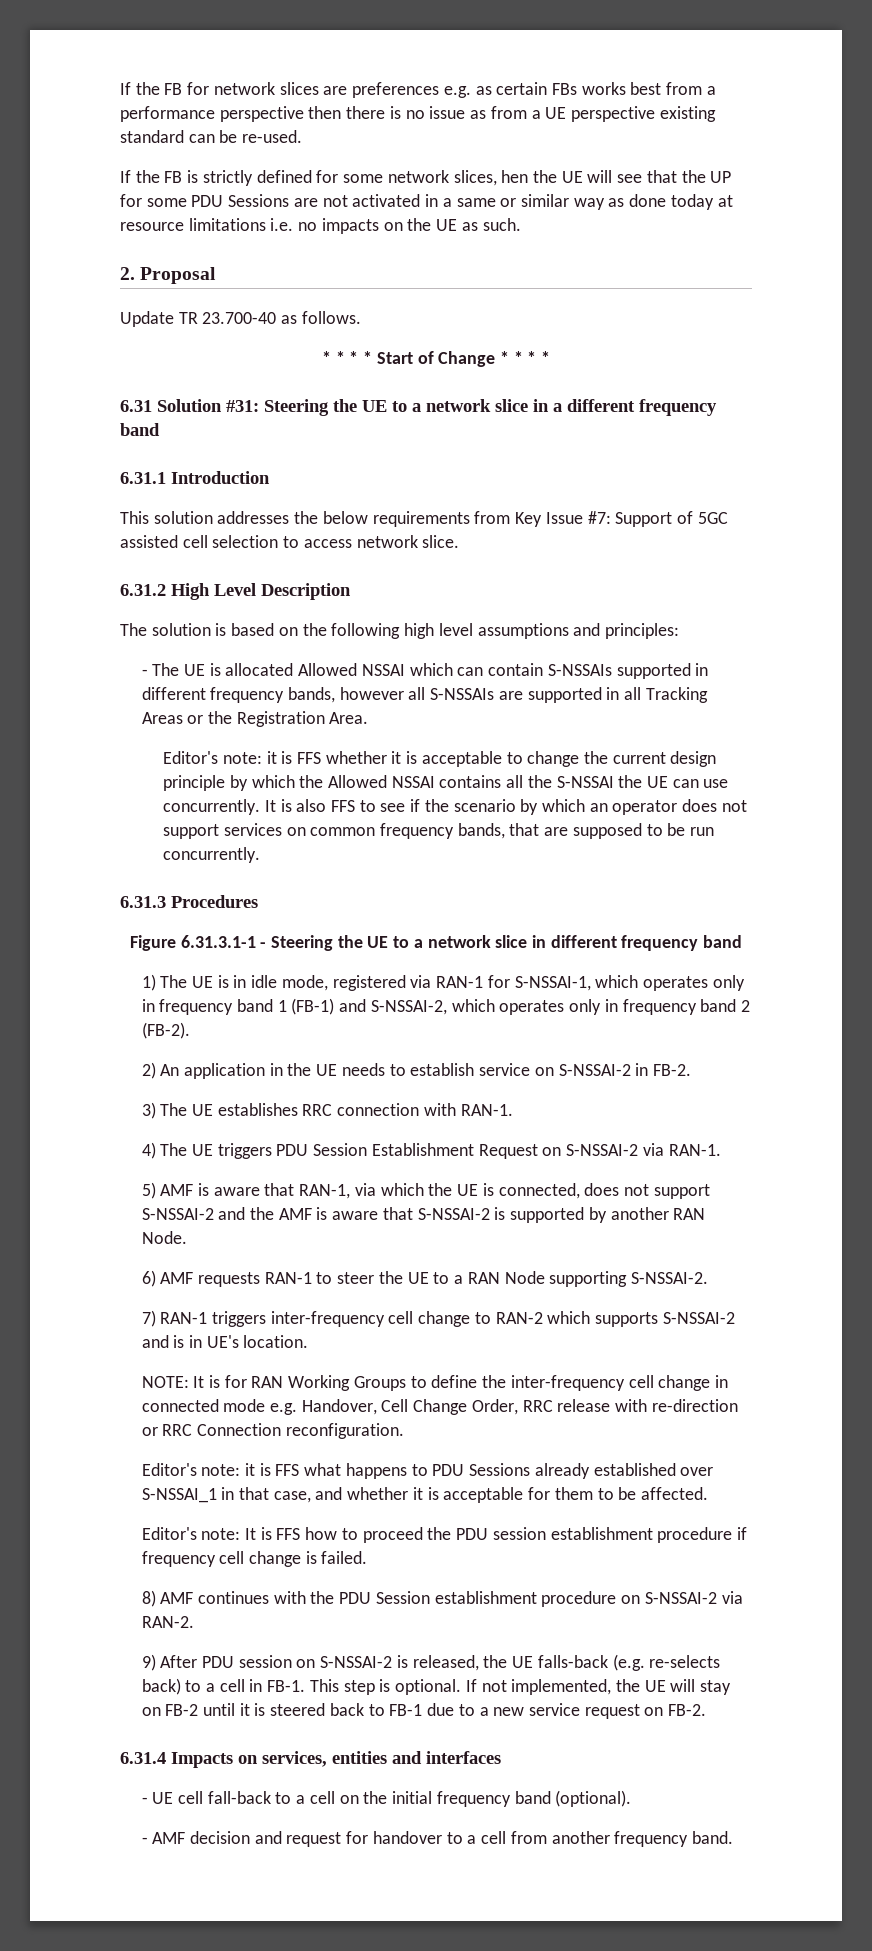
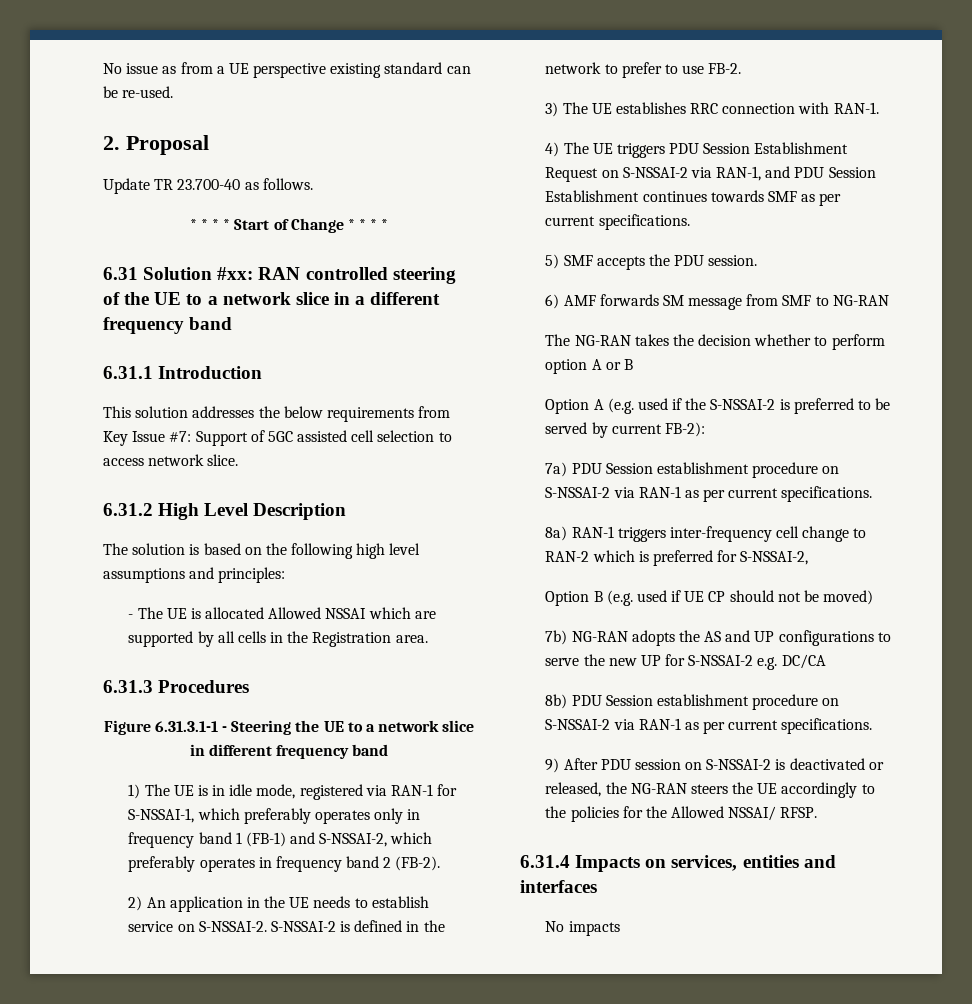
- If the FB for network slices are preferences e.g. as certain FBs works best from a performance perspective then there is no issue as from a UE perspective existing standard can be re-used.
+ No issue as from a UE perspective existing standard can be re-used.
- If the FB is strictly defined for some network slices, hen the UE will see that the UP for some PDU Sessions are not activated in a same or similar way as done today at resource limitations i.e. no impacts on the UE as such.
- 6.31 Solution #31: Steering the UE to a network slice in a different frequency band
+ 6.31 Solution #xx: RAN controlled steering of the UE to a network slice in a different frequency band
- - The UE is allocated Allowed NSSAI which can contain S-NSSAIs supported in different frequency bands, however all S-NSSAIs are supported in all Tracking Areas or the Registration Area.
- Editor's note: it is FFS whether it is acceptable to change the current design principle by which the Allowed NSSAI contains all the S-NSSAI the UE can use concurrently. It is also FFS to see if the scenario by which an operator does not support services on common frequency bands, that are supposed to be run concurrently.
+ - The UE is allocated Allowed NSSAI which are supported by all cells in the Registration area.
- 1) The UE is in idle mode, registered via RAN-1 for S-NSSAI-1, which operates only in frequency band 1 (FB-1) and S-NSSAI-2, which operates only in frequency band 2 (FB-2).
+ 1) The UE is in idle mode, registered via RAN-1 for S-NSSAI-1, which preferably operates only in frequency band 1 (FB-1) and S-NSSAI-2, which preferably operates in frequency band 2 (FB-2).
- 2) An application in the UE needs to establish service on S-NSSAI-2 in FB-2.
+ 2) An application in the UE needs to establish service on S-NSSAI-2. S-NSSAI-2 is defined in the network to prefer to use FB-2.
- 4) The UE triggers PDU Session Establishment Request on S-NSSAI-2 via RAN-1.
- 5) AMF is aware that RAN-1, via which the UE is connected, does not support S-NSSAI-2 and the AMF is aware that S-NSSAI-2 is supported by another RAN Node.
- 6) AMF requests RAN-1 to steer the UE to a RAN Node supporting S-NSSAI-2.
- 7) RAN-1 triggers inter-frequency cell change to RAN-2 which supports S-NSSAI-2 and is in UE's location.
- NOTE: It is for RAN Working Groups to define the inter-frequency cell change in connected mode e.g. Handover, Cell Change Order, RRC release with re-direction or RRC Connection reconfiguration.
- Editor's note: it is FFS what happens to PDU Sessions already established over S-NSSAI_1 in that case, and whether it is acceptable for them to be affected.
- Editor's note: It is FFS how to proceed the PDU session establishment procedure if frequency cell change is failed.
- 8) AMF continues with the PDU Session establishment procedure on S-NSSAI-2 via RAN-2.
+ 4) The UE triggers PDU Session Establishment Request on S-NSSAI-2 via RAN-1, and PDU Session Establishment continues towards SMF as per current specifications.
+ 5) SMF accepts the PDU session.
+ 6) AMF forwards SM message from SMF to NG-RAN
+ The NG-RAN takes the decision whether to perform option A or B
+ Option A (e.g. used if the S-NSSAI-2 is preferred to be served by current FB-2):
+ 7a) PDU Session establishment procedure on S-NSSAI-2 via RAN-1 as per current specifications.
+ 8a) RAN-1 triggers inter-frequency cell change to RAN-2 which is preferred for S-NSSAI-2,
+ Option B (e.g. used if UE CP should not be moved)
+ 7b) NG-RAN adopts the AS and UP configurations to serve the new UP for S-NSSAI-2 e.g. DC/CA
+ 8b) PDU Session establishment procedure on S-NSSAI-2 via RAN-1 as per current specifications.
- 9) After PDU session on S-NSSAI-2 is released, the UE falls-back (e.g. re-selects back) to a cell in FB-1. This step is optional. If not implemented, the UE will stay on FB-2 until it is steered back to FB-1 due to a new service request on FB-2.
+ 9) After PDU session on S-NSSAI-2 is deactivated or released, the NG-RAN steers the UE accordingly to the policies for the Allowed NSSAI/ RFSP.
- - UE cell fall-back to a cell on the initial frequency band (optional).
- - AMF decision and request for handover to a cell from another frequency band.
+ No impacts

